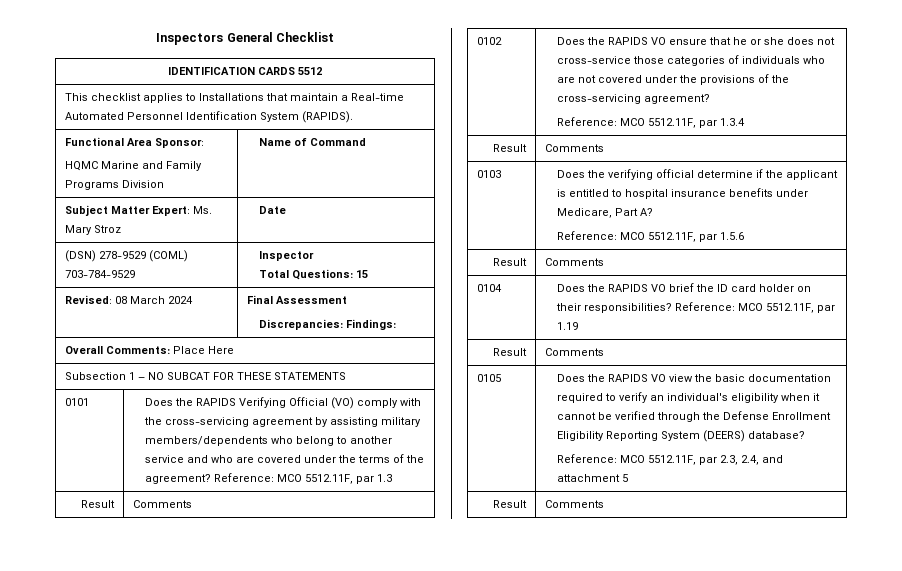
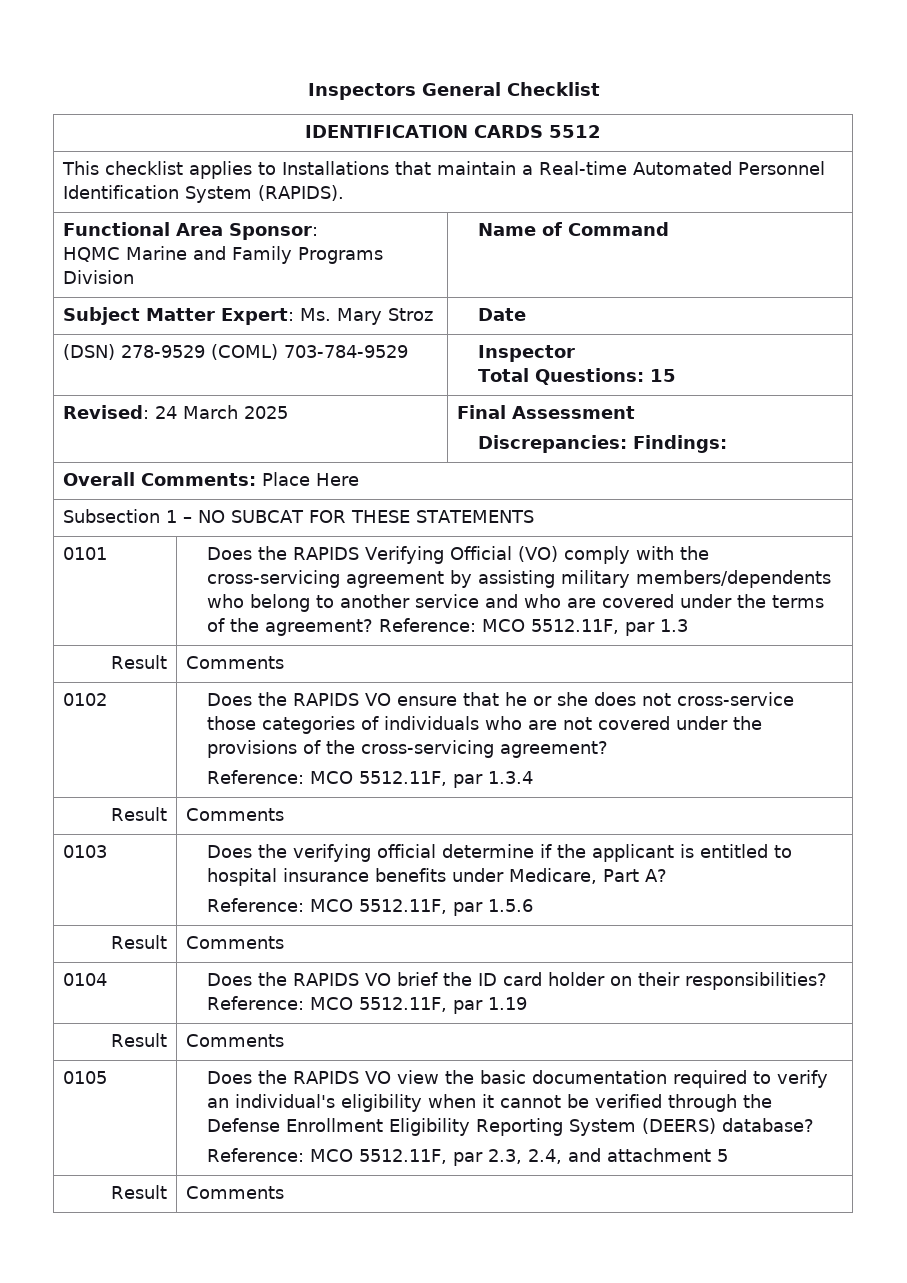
- Revised: 08 March 2024 | Final Assessment
+ Revised: 24 March 2025 | Final Assessment

